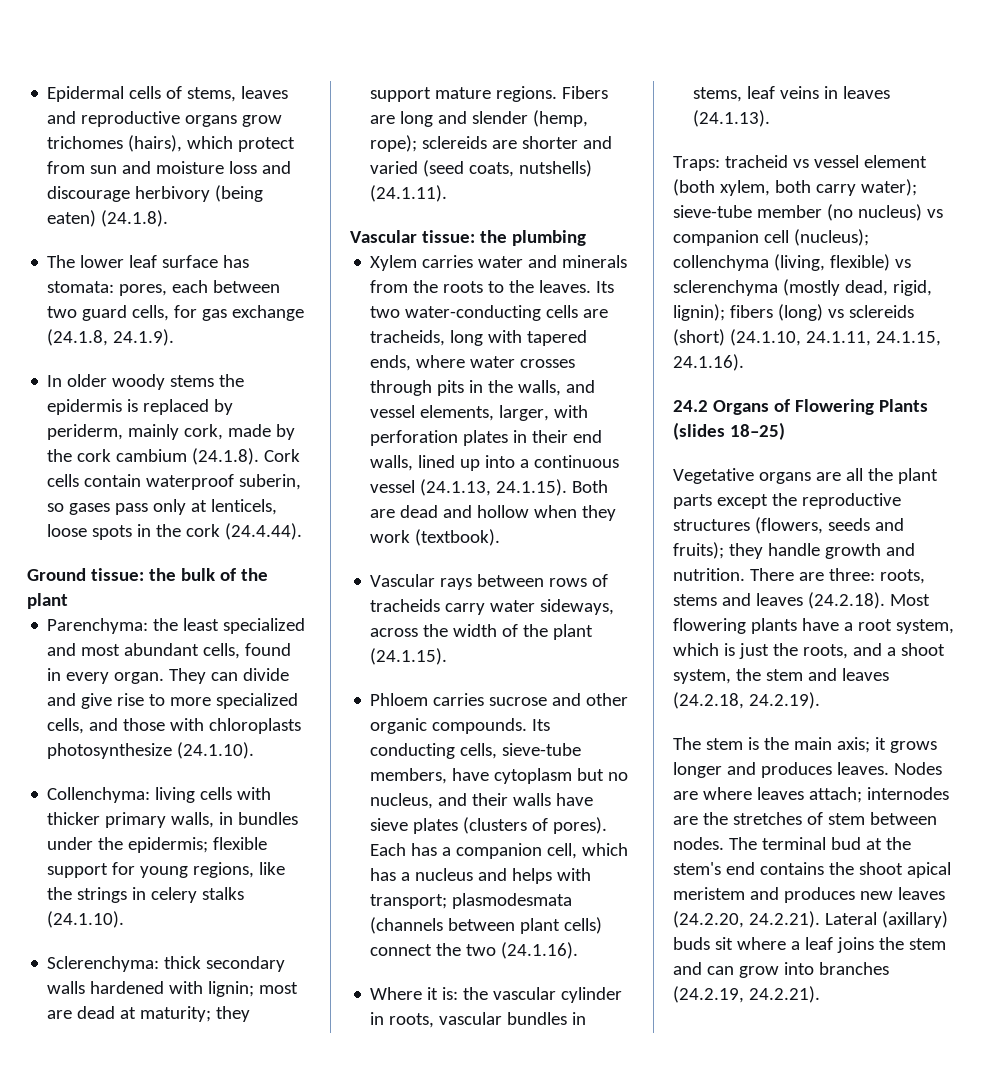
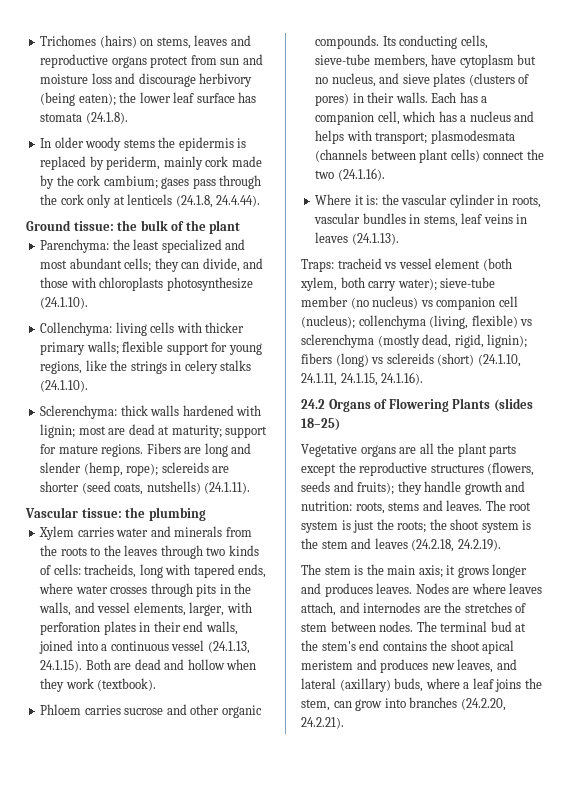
- Epidermal cells of stems, leaves and reproductive organs grow trichomes (hairs), which protect from sun and moisture loss and discourage herbivory (being eaten) (24.1.8).
- The lower leaf surface has stomata: pores, each between two guard cells, for gas exchange (24.1.8, 24.1.9).
+ Trichomes (hairs) on stems, leaves and reproductive organs protect from sun and moisture loss and discourage herbivory (being eaten); the lower leaf surface has stomata (24.1.8).
- In older woody stems the epidermis is replaced by periderm, mainly cork, made by the cork cambium (24.1.8). Cork cells contain waterproof suberin, so gases pass only at lenticels, loose spots in the cork (24.4.44).
+ In older woody stems the epidermis is replaced by periderm, mainly cork made by the cork cambium; gases pass through the cork only at lenticels (24.1.8, 24.4.44).
- Parenchyma: the least specialized and most abundant cells, found in every organ. They can divide and give rise to more specialized cells, and those with chloroplasts photosynthesize (24.1.10).
+ Parenchyma: the least specialized and most abundant cells; they can divide, and those with chloroplasts photosynthesize (24.1.10).
- Collenchyma: living cells with thicker primary walls, in bundles under the epidermis; flexible support for young regions, like the strings in celery stalks (24.1.10).
+ Collenchyma: living cells with thicker primary walls; flexible support for young regions, like the strings in celery stalks (24.1.10).
- Sclerenchyma: thick secondary walls hardened with lignin; most are dead at maturity; they support mature regions.
+ Sclerenchyma: thick walls hardened with lignin; most are dead at maturity; support for mature regions.
- Fibers are long and slender (hemp, rope); sclereids are shorter and varied (seed coats, nutshells) (24.1.11).
+ Fibers are long and slender (hemp, rope); sclereids are shorter (seed coats, nutshells) (24.1.11).
- Xylem carries water and minerals from the roots to the leaves. Its two water-conducting cells are tracheids, long with tapered ends, where water crosses through pits in the walls, and vessel elements, larger, with perforation plates in their end walls, lined up into a continuous vessel (24.1.13, 24.1.15). Both are dead and hollow when they work (textbook).
+ Xylem carries water and minerals from the roots to the leaves through two kinds of cells: tracheids, long with tapered ends, where water crosses through pits in the walls, and vessel elements, larger, with perforation plates in their end walls, joined into a continuous vessel (24.1.13, 24.1.15). Both are dead and hollow when they work (textbook).
- Vascular rays between rows of tracheids carry water sideways, across the width of the plant (24.1.15).
- Its conducting cells, sieve-tube members, have cytoplasm but no nucleus, and their walls have sieve plates (clusters of pores).
+ Its conducting cells, sieve-tube members, have cytoplasm but no nucleus, and sieve plates (clusters of pores) in their walls.
- Vegetative organs are all the plant parts except the reproductive structures (flowers, seeds and fruits); they handle growth and nutrition. There are three: roots, stems and leaves (24.2.18). Most flowering plants have a root system, which is just the roots, and a shoot system, the stem and leaves (24.2.18, 24.2.19).
+ Vegetative organs are all the plant parts except the reproductive structures (flowers, seeds and fruits); they handle growth and nutrition: roots, stems and leaves. The root system is just the roots; the shoot system is the stem and leaves (24.2.18, 24.2.19).
- Nodes are where leaves attach; internodes are the stretches of stem between nodes.
+ Nodes are where leaves attach, and internodes are the stretches of stem between nodes.
- The terminal bud at the stem's end contains the shoot apical meristem and produces new leaves (24.2.20, 24.2.21). Lateral (axillary) buds sit where a leaf joins the stem and can grow into branches (24.2.19, 24.2.21).
+ The terminal bud at the stem's end contains the shoot apical meristem and produces new leaves, and lateral (axillary) buds, where a leaf joins the stem, can grow into branches (24.2.20, 24.2.21).

